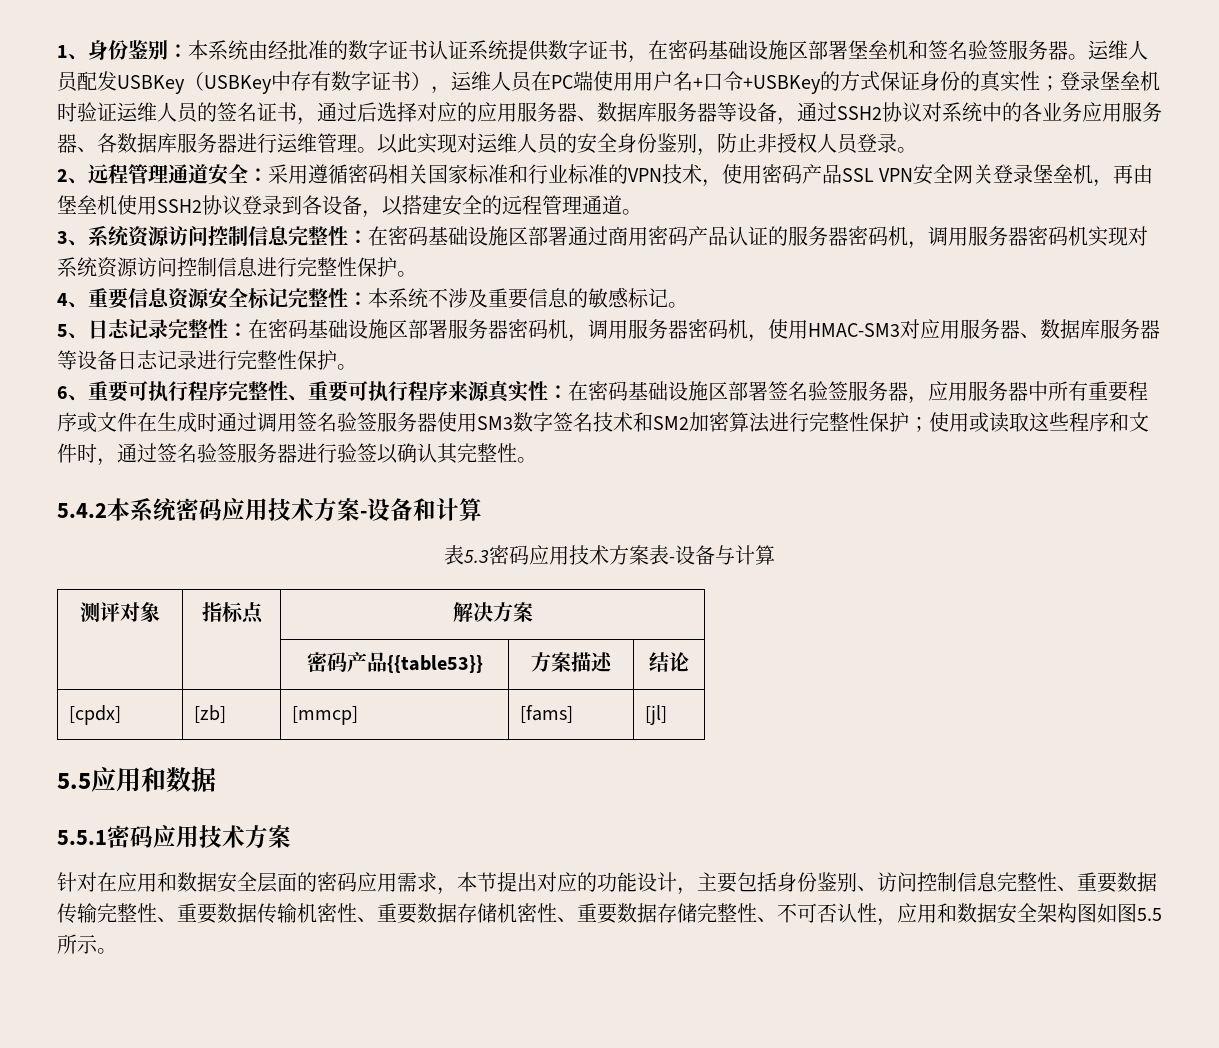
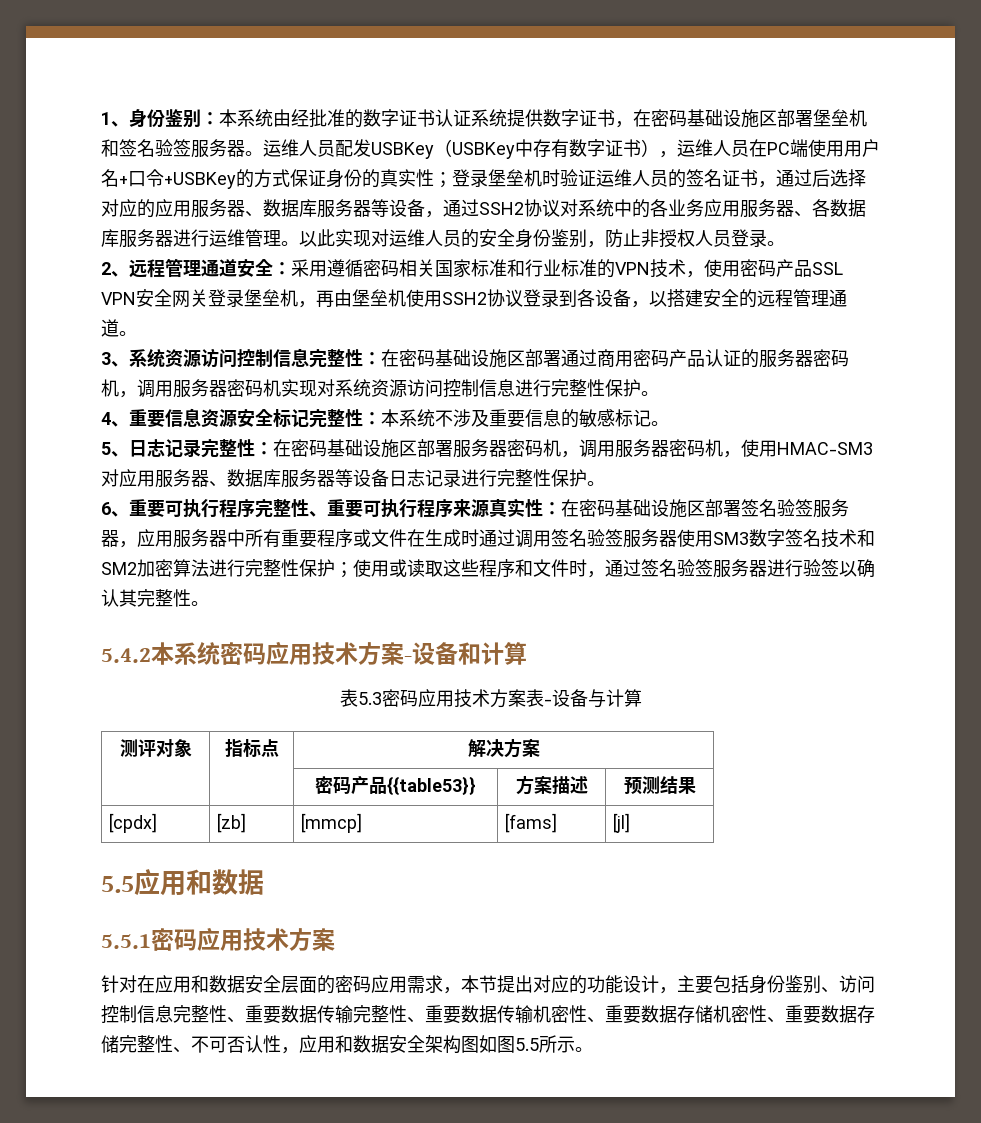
- | | 密码产品{{table53}} | 方案描述 | 结论
+ | | 密码产品{{table53}} | 方案描述 | 预测结果

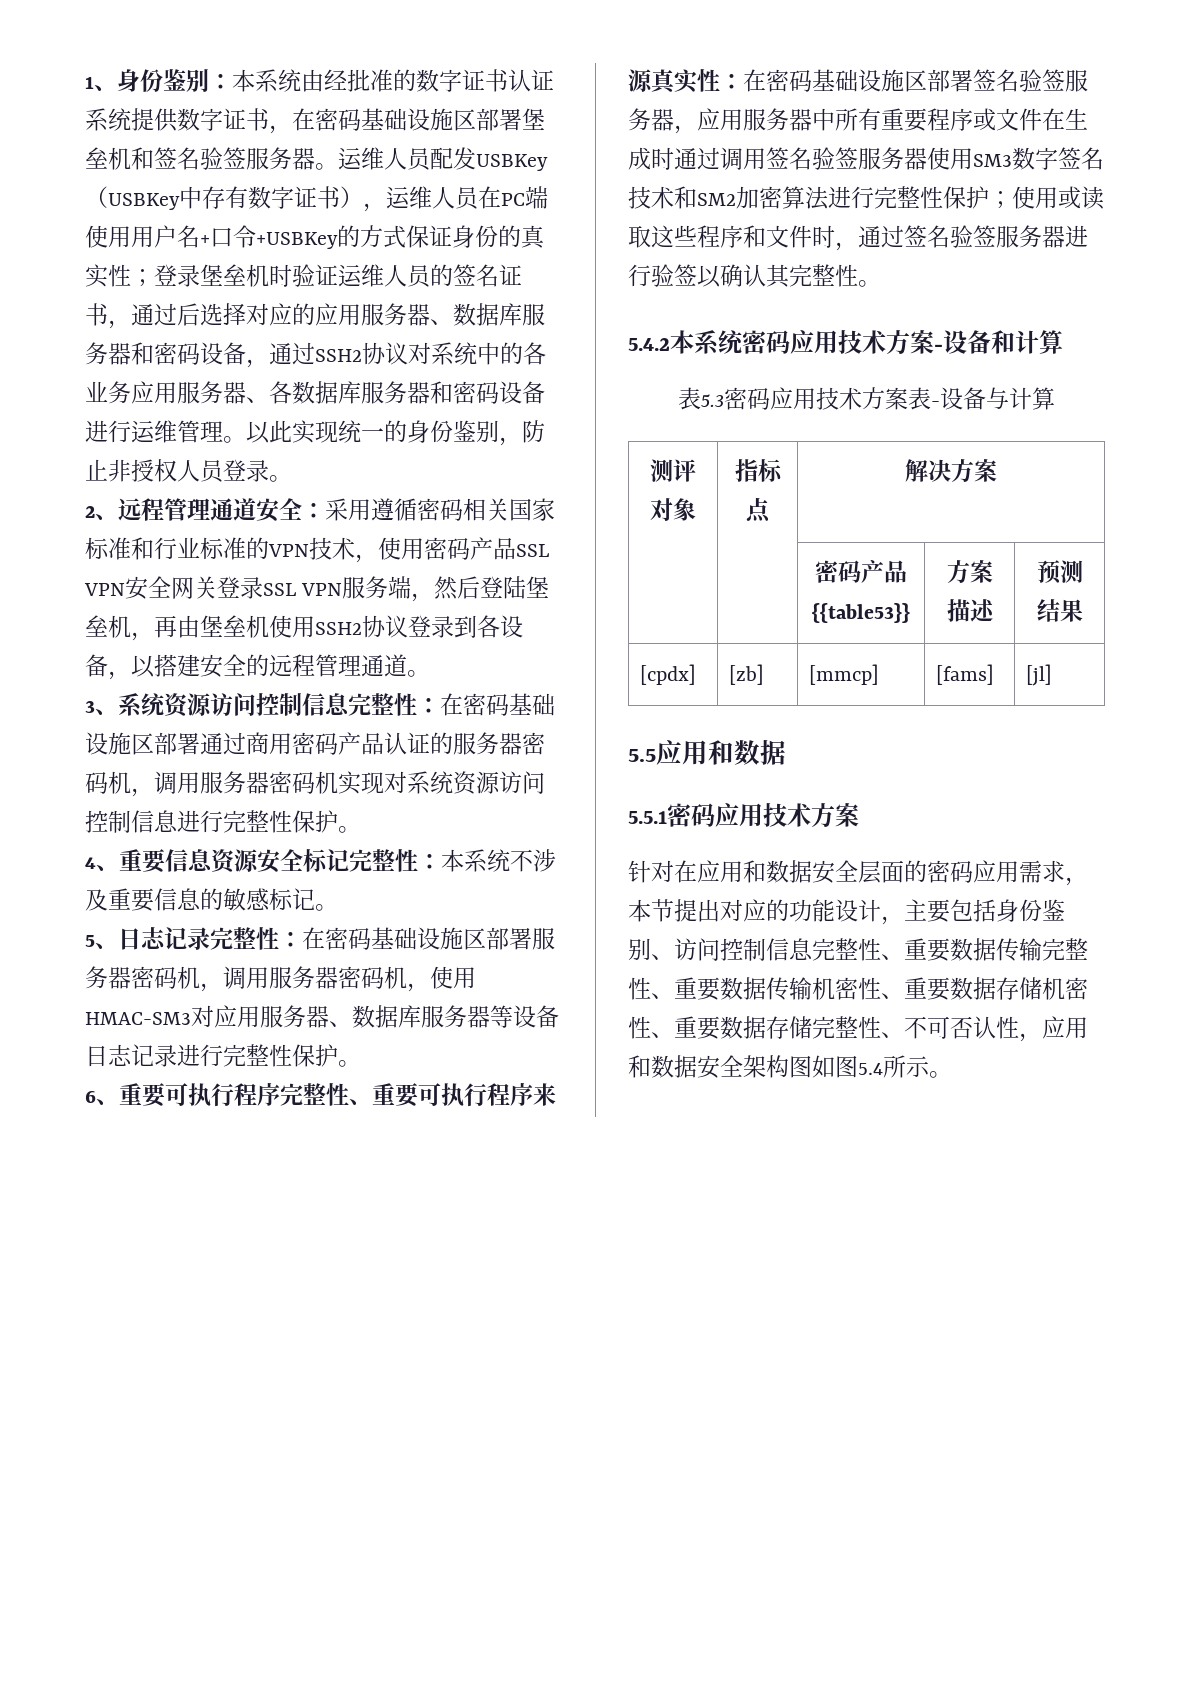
- 登录堡垒机时验证运维人员的签名证书，通过后选择对应的应用服务器、数据库服务器等设备，通过SSH2协议对系统中的各业务应用服务器、各数据库服务器进行运维管理。
+ 登录堡垒机时验证运维人员的签名证书，通过后选择对应的应用服务器、数据库服务器和密码设备，通过SSH2协议对系统中的各业务应用服务器、各数据库服务器和密码设备进行运维管理。
- 以此实现对运维人员的安全身份鉴别，防止非授权人员登录。
+ 以此实现统一的身份鉴别，防止非授权人员登录。
- 2、远程管理通道安全：采用遵循密码相关国家标准和行业标准的VPN技术，使用密码产品SSL VPN安全网关登录堡垒机，再由堡垒机使用SSH2协议登录到各设备，以搭建安全的远程管理通道。
+ 2、远程管理通道安全：采用遵循密码相关国家标准和行业标准的VPN技术，使用密码产品SSL VPN安全网关登录SSL VPN服务端，然后登陆堡垒机，再由堡垒机使用SSH2协议登录到各设备，以搭建安全的远程管理通道。
- 针对在应用和数据安全层面的密码应用需求，本节提出对应的功能设计，主要包括身份鉴别、访问控制信息完整性、重要数据传输完整性、重要数据传输机密性、重要数据存储机密性、重要数据存储完整性、不可否认性，应用和数据安全架构图如图5.5所示。
+ 针对在应用和数据安全层面的密码应用需求，本节提出对应的功能设计，主要包括身份鉴别、访问控制信息完整性、重要数据传输完整性、重要数据传输机密性、重要数据存储机密性、重要数据存储完整性、不可否认性，应用和数据安全架构图如图5.4所示。

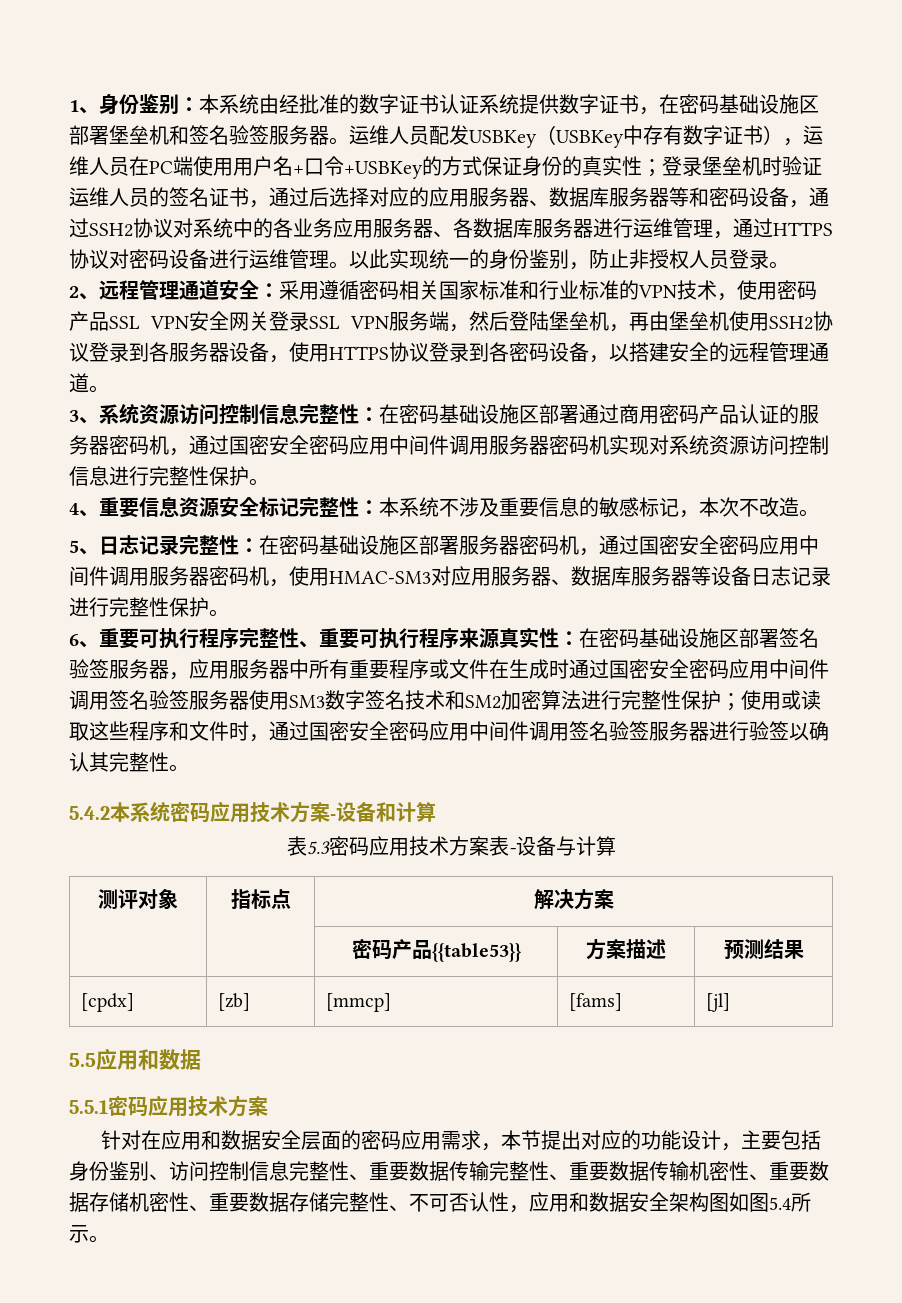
- 登录堡垒机时验证运维人员的签名证书，通过后选择对应的应用服务器、数据库服务器和密码设备，通过SSH2协议对系统中的各业务应用服务器、各数据库服务器和密码设备进行运维管理。
+ 登录堡垒机时验证运维人员的签名证书，通过后选择对应的应用服务器、数据库服务器等和密码设备，通过SSH2协议对系统中的各业务应用服务器、各数据库服务器进行运维管理，通过HTTPS协议对密码设备进行运维管理。
- 2、远程管理通道安全：采用遵循密码相关国家标准和行业标准的VPN技术，使用密码产品SSL VPN安全网关登录SSL VPN服务端，然后登陆堡垒机，再由堡垒机使用SSH2协议登录到各设备，以搭建安全的远程管理通道。
+ 2、远程管理通道安全：采用遵循密码相关国家标准和行业标准的VPN技术，使用密码产品SSL VPN安全网关登录SSL VPN服务端，然后登陆堡垒机，再由堡垒机使用SSH2协议登录到各服务器设备，使用HTTPS协议登录到各密码设备，以搭建安全的远程管理通道。
- 3、系统资源访问控制信息完整性：在密码基础设施区部署通过商用密码产品认证的服务器密码机，调用服务器密码机实现对系统资源访问控制信息进行完整性保护。
+ 3、系统资源访问控制信息完整性：在密码基础设施区部署通过商用密码产品认证的服务器密码机，通过国密安全密码应用中间件调用服务器密码机实现对系统资源访问控制信息进行完整性保护。
- 4、重要信息资源安全标记完整性：本系统不涉及重要信息的敏感标记。
+ 4、重要信息资源安全标记完整性：本系统不涉及重要信息的敏感标记，本次不改造。
- 5、日志记录完整性：在密码基础设施区部署服务器密码机，调用服务器密码机，使用HMAC-SM3对应用服务器、数据库服务器等设备日志记录进行完整性保护。
+ 5、日志记录完整性：在密码基础设施区部署服务器密码机，通过国密安全密码应用中间件调用服务器密码机，使用HMAC-SM3对应用服务器、数据库服务器等设备日志记录进行完整性保护。
- 在密码基础设施区部署签名验签服务器，应用服务器中所有重要程序或文件在生成时通过调用签名验签服务器使用SM3数字签名技术和SM2加密算法进行完整性保护；
+ 在密码基础设施区部署签名验签服务器，应用服务器中所有重要程序或文件在生成时通过国密安全密码应用中间件调用签名验签服务器使用SM3数字签名技术和SM2加密算法进行完整性保护；
- 使用或读取这些程序和文件时，通过签名验签服务器进行验签以确认其完整性。
+ 使用或读取这些程序和文件时，通过国密安全密码应用中间件调用签名验签服务器进行验签以确认其完整性。

